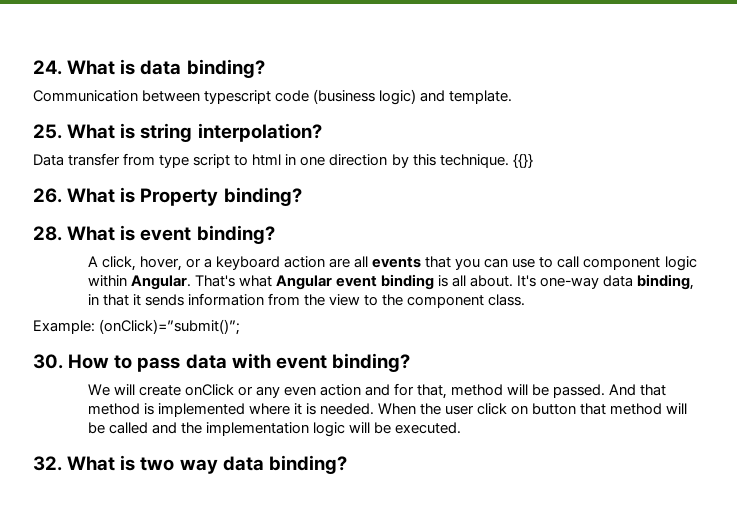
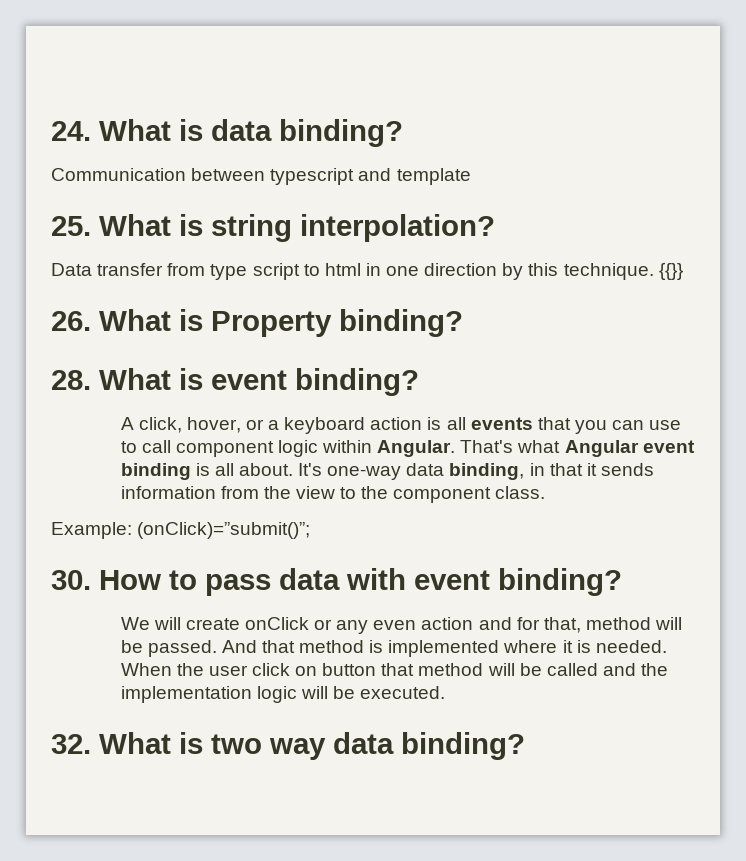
- Communication between typescript code (business logic) and template.
+ Communication between typescript and template
- A click, hover, or a keyboard action are all events that you can use to call component logic within Angular.
+ A click, hover, or a keyboard action is all events that you can use to call component logic within Angular.

